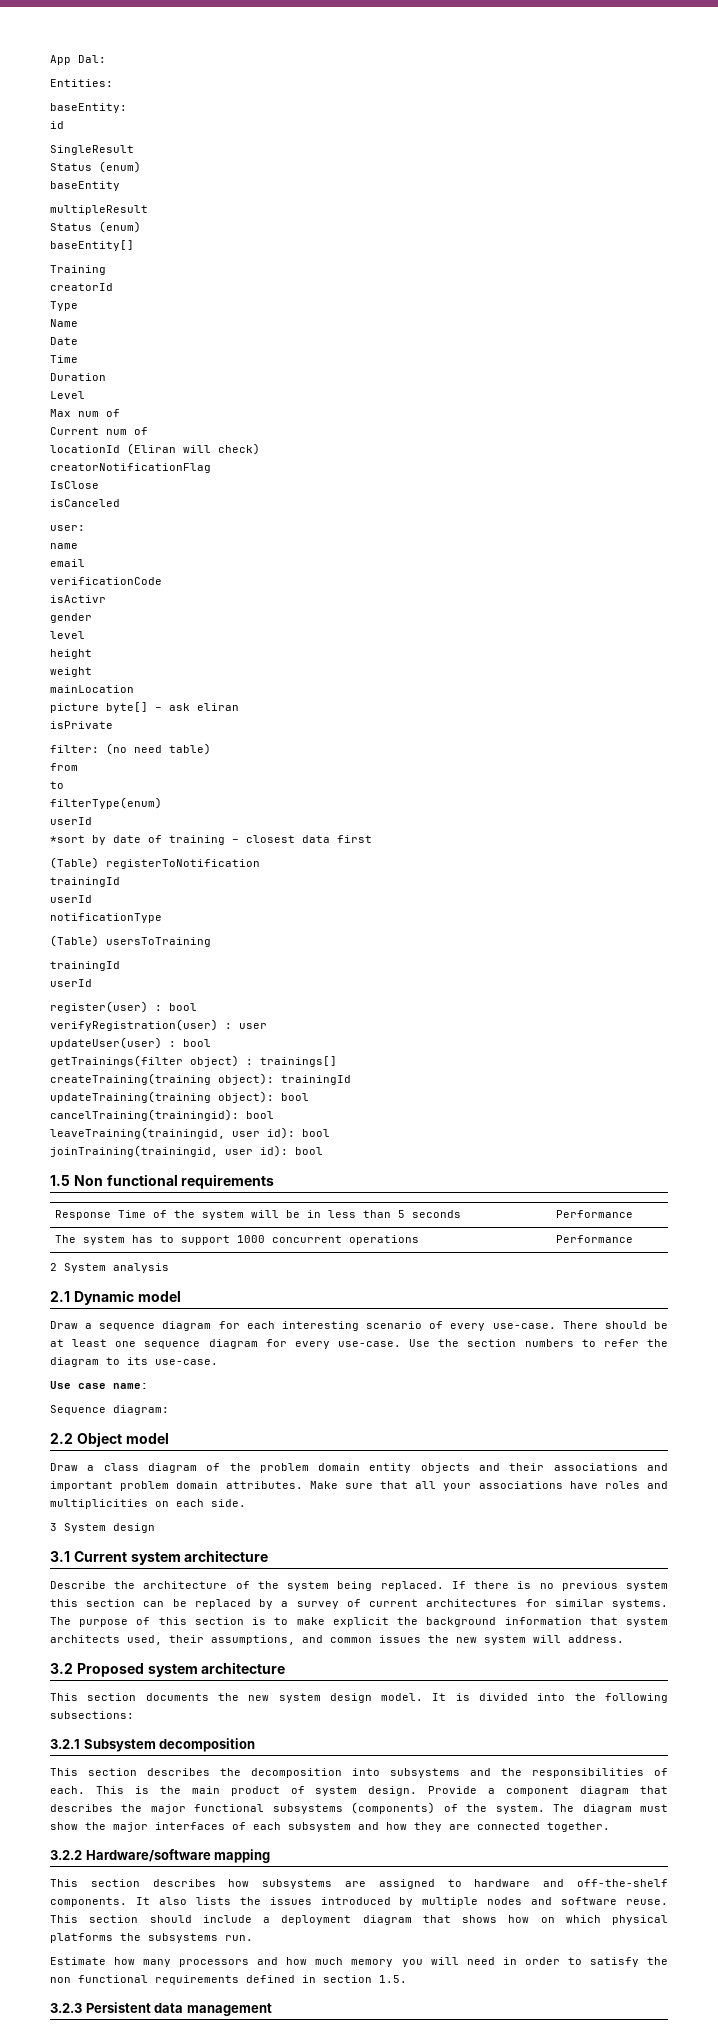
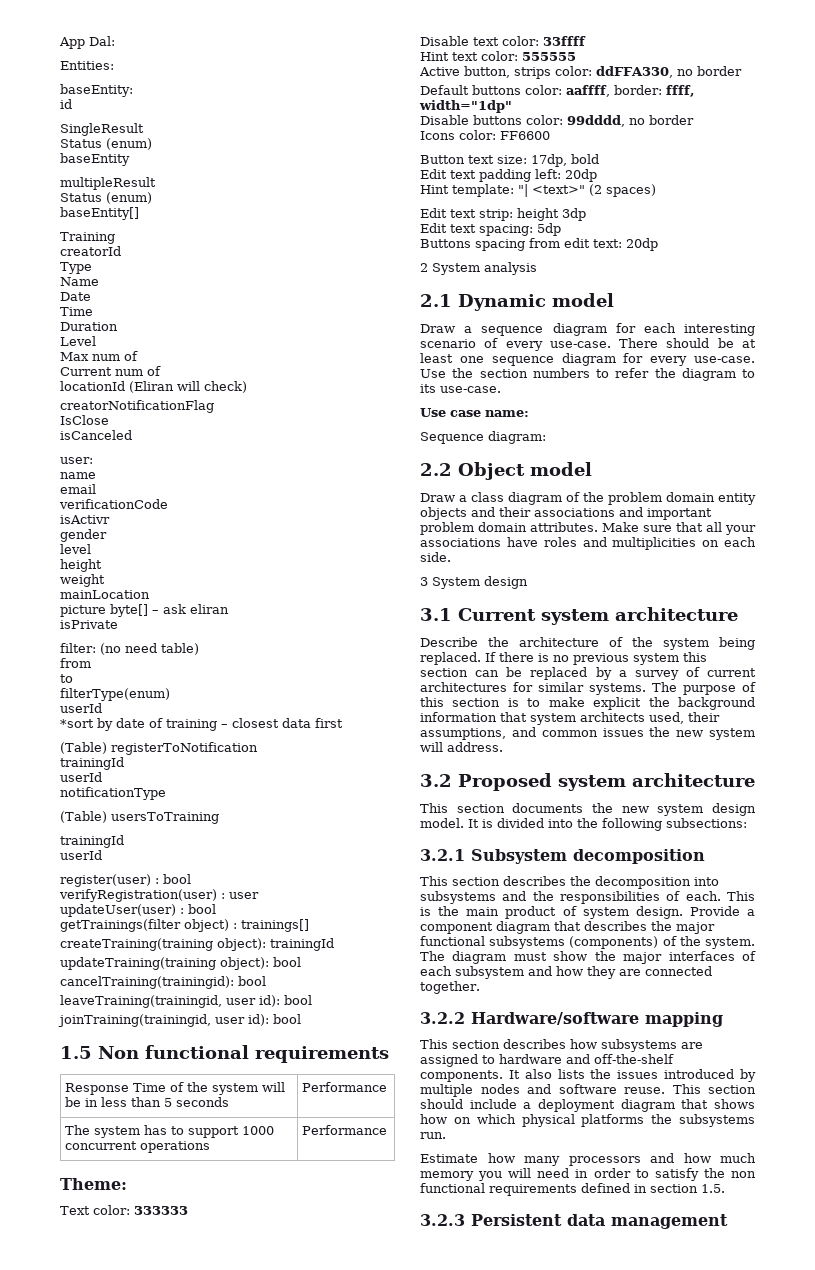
+ Theme:
+ Text color: 333333
+ Disable text color: 33ffff
+ Hint text color: 555555
+ Active button, strips color: ddFFA330, no border
+ Default buttons color: aaffff, border: ffff, width="1dp"
+ Disable buttons color: 99dddd, no border
+ Icons color: FF6600
+ Button text size: 17dp, bold
+ Edit text padding left: 20dp
+ Hint template: "| <text>" (2 spaces)
+ Edit text strip: height 3dp
+ Edit text spacing: 5dp
+ Buttons spacing from edit text: 20dp

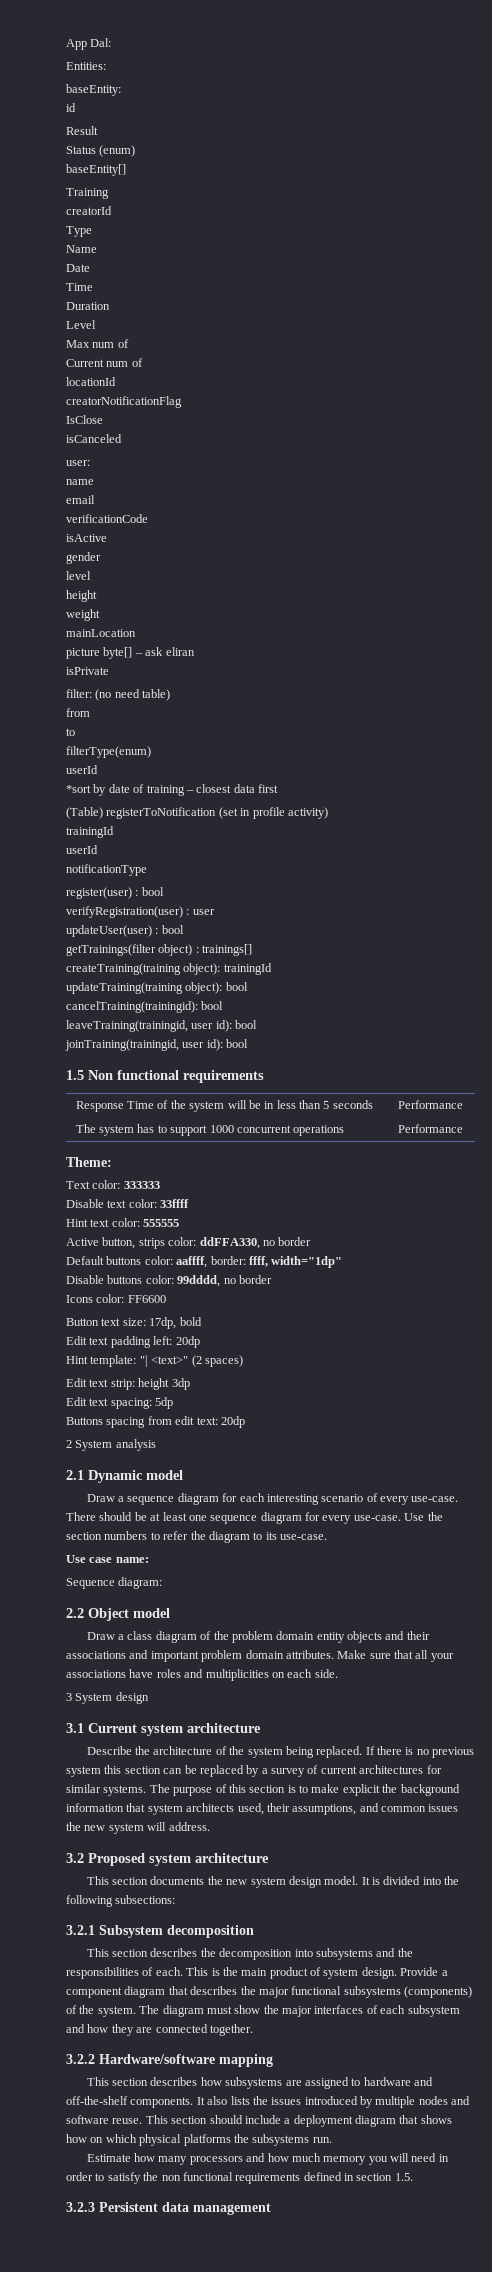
- SingleResult
- Status (enum)
- baseEntity
- multipleResult
+ Result
- locationId (Eliran will check)
+ locationId
- isActivr
+ isActive
- (Table) registerToNotification
+ (Table) registerToNotification (set in profile activity)
- (Table) usersToTraining
- trainingId
- userId

